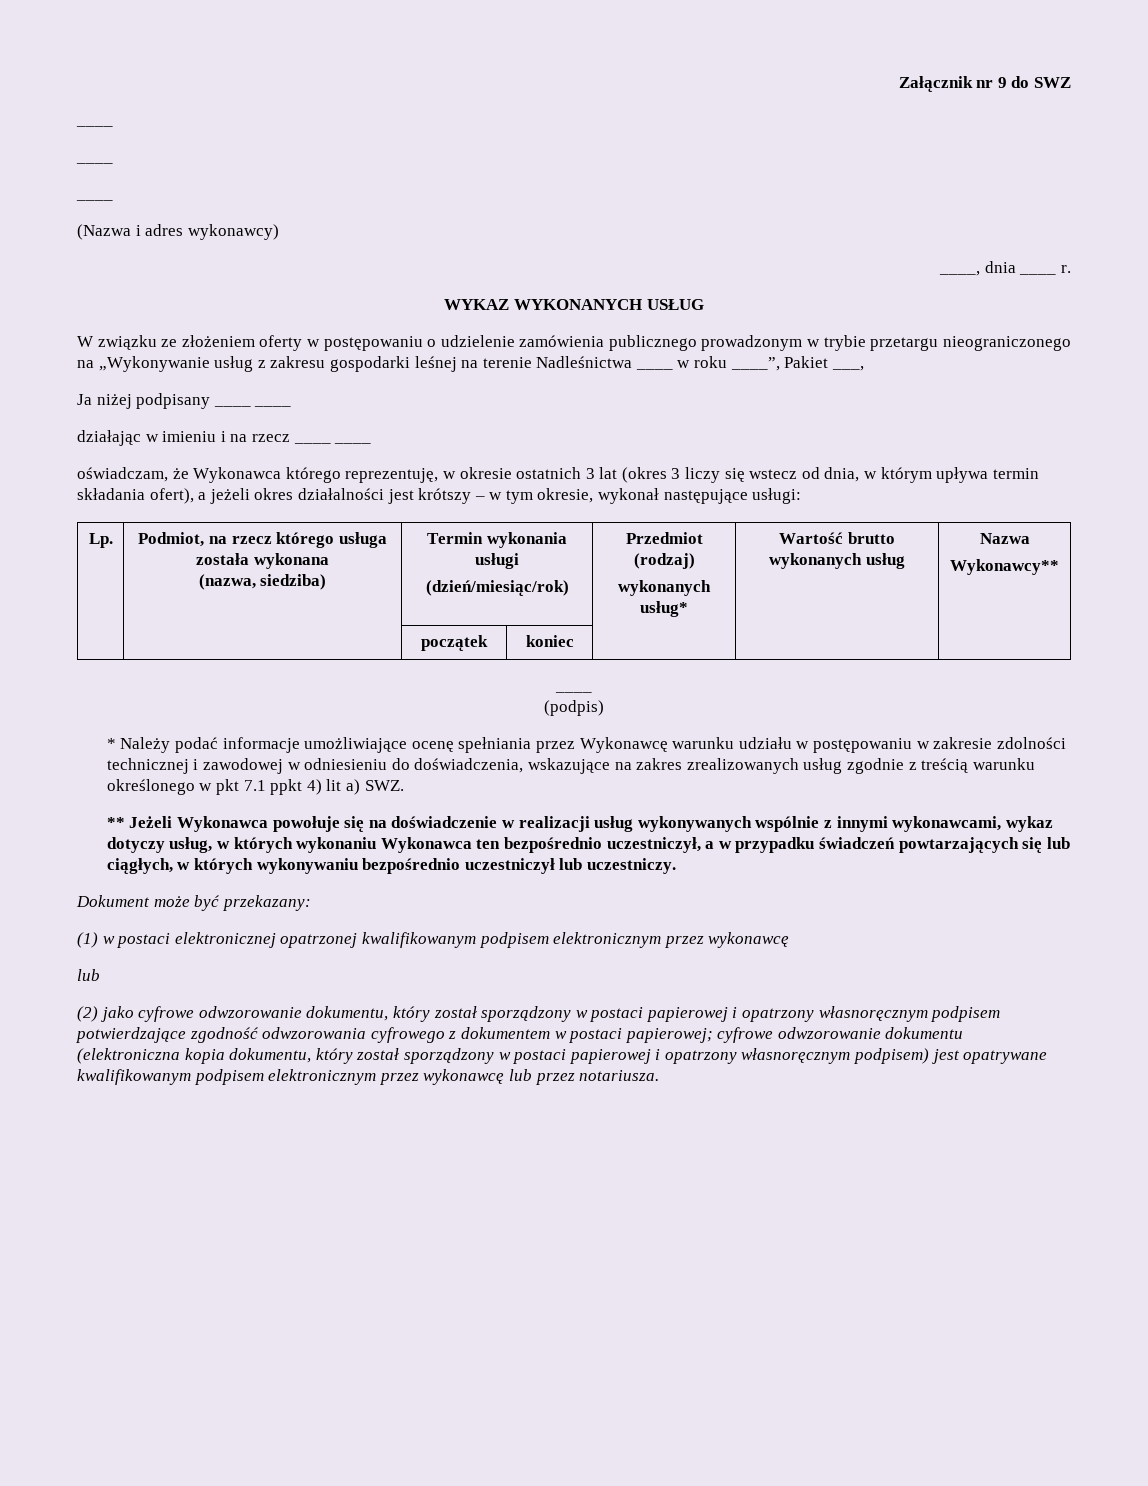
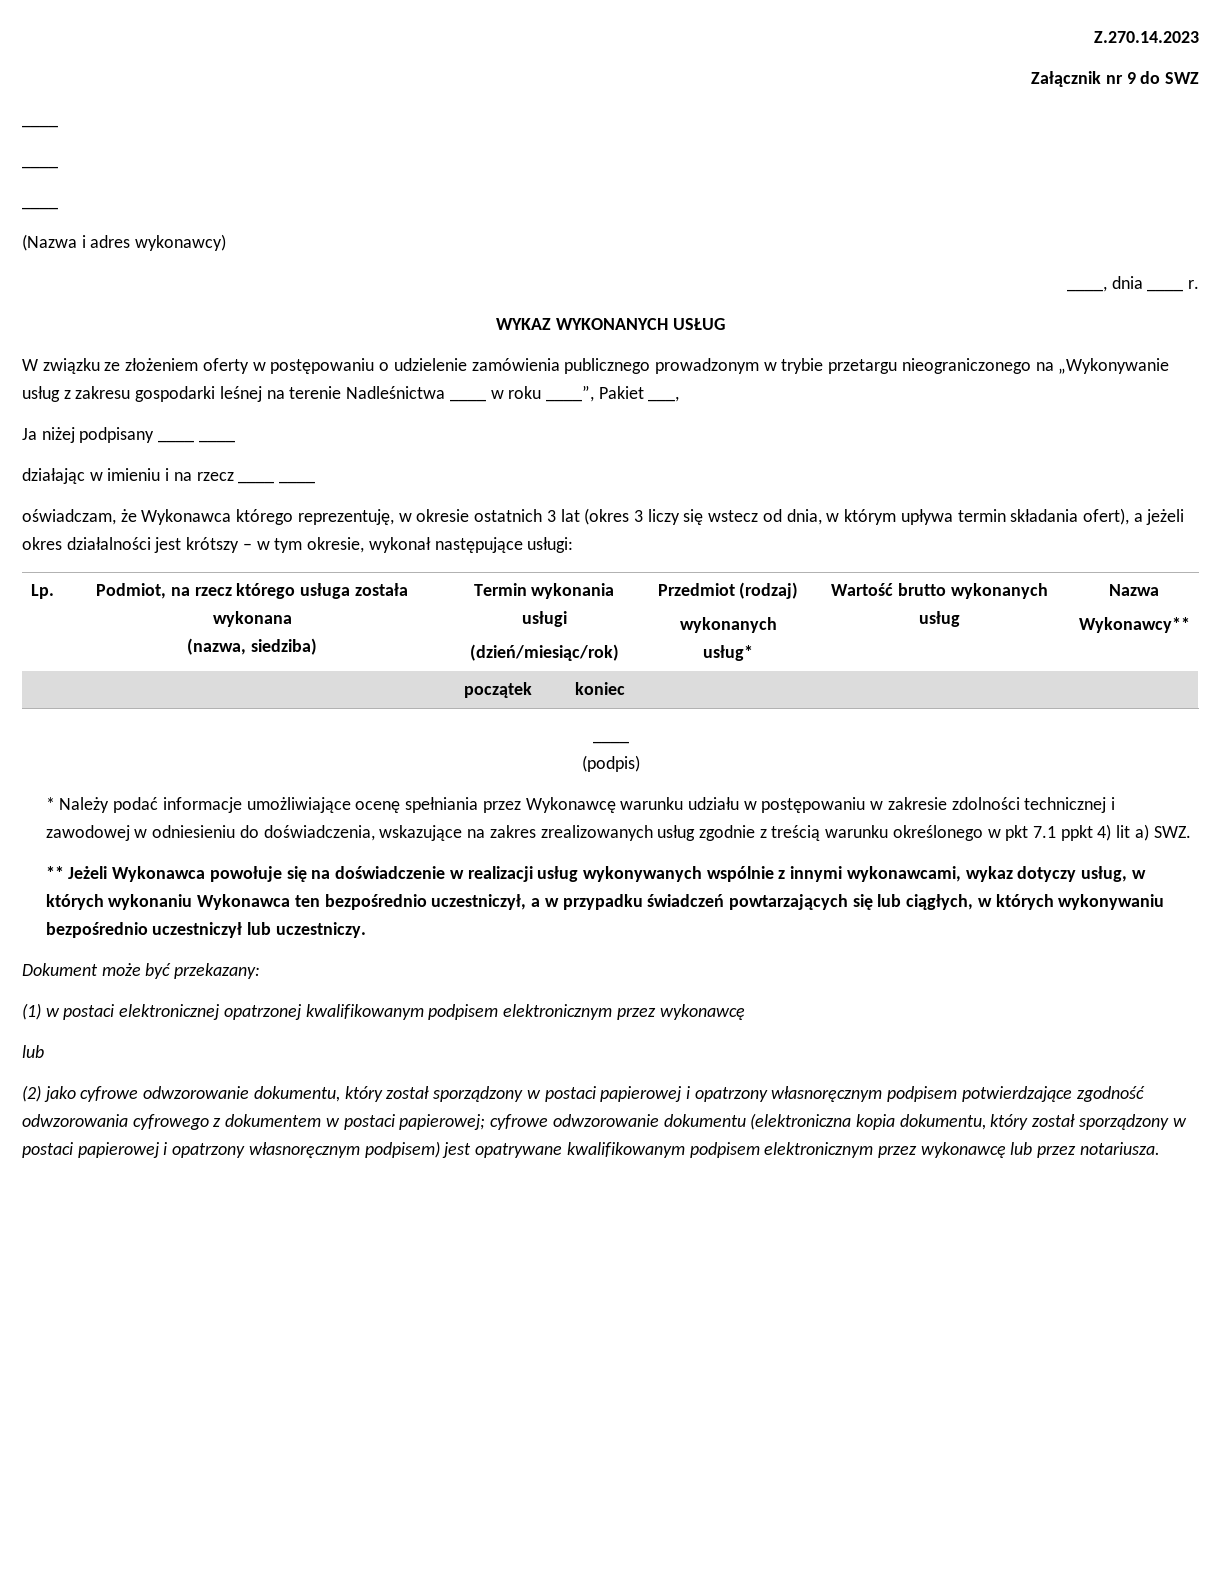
+ Z.270.14.2023

